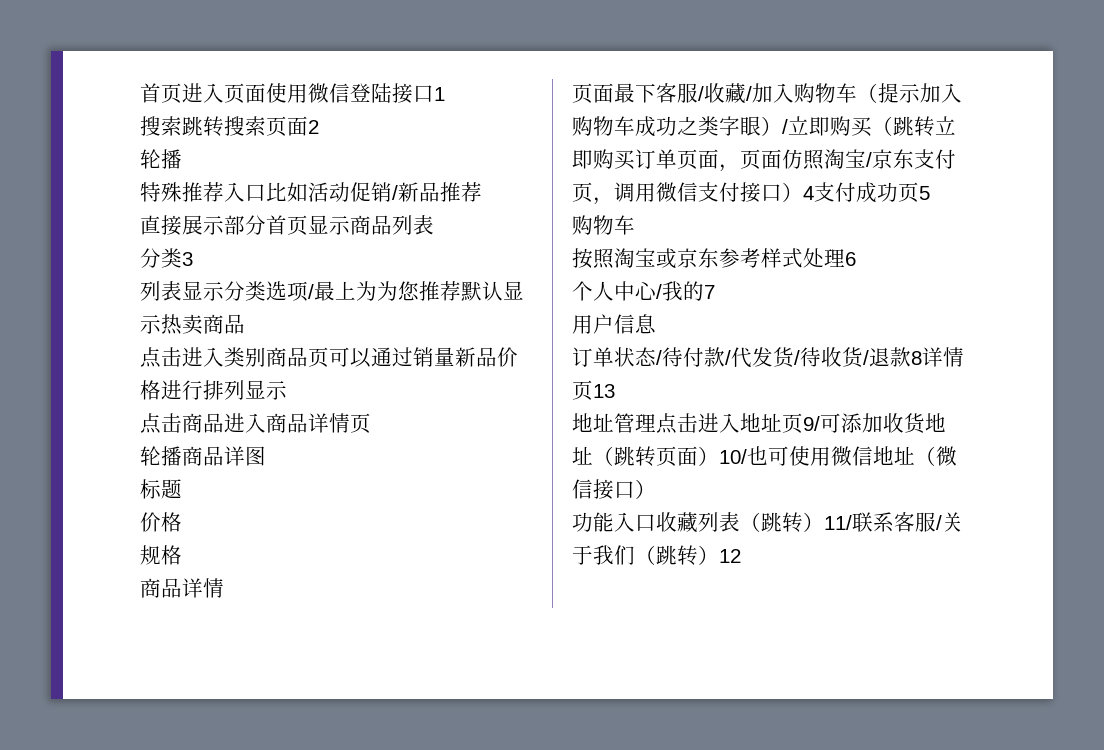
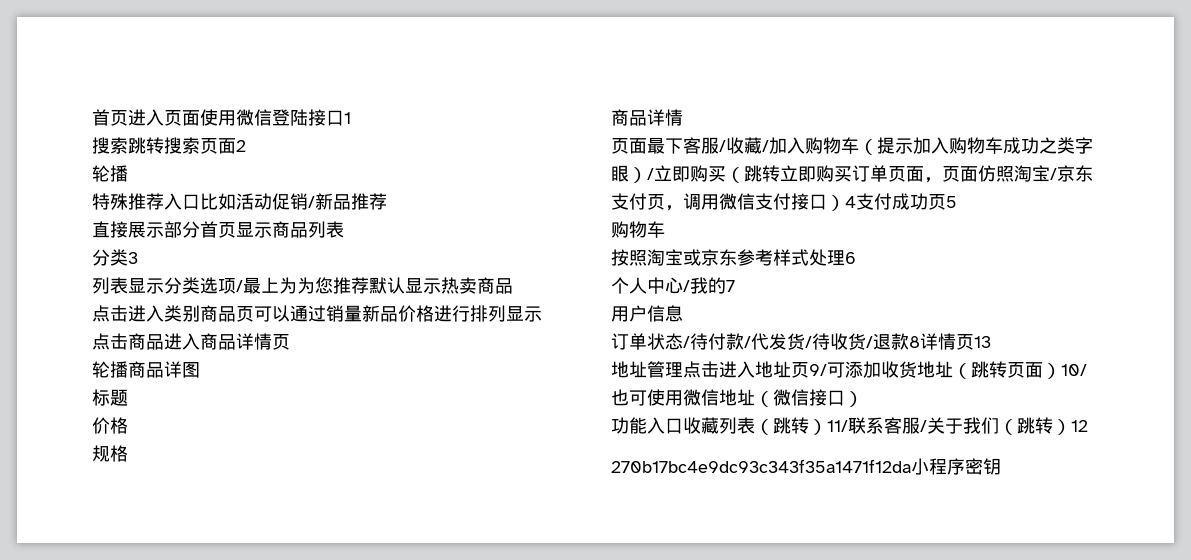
+ 270b17bc4e9dc93c343f35a1471f12da小程序密钥

